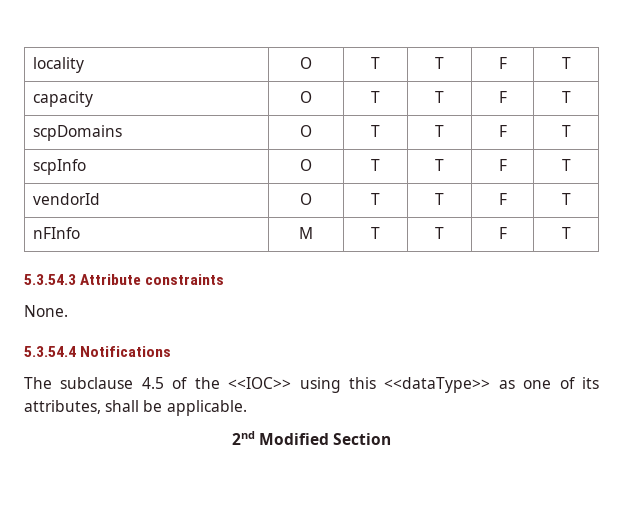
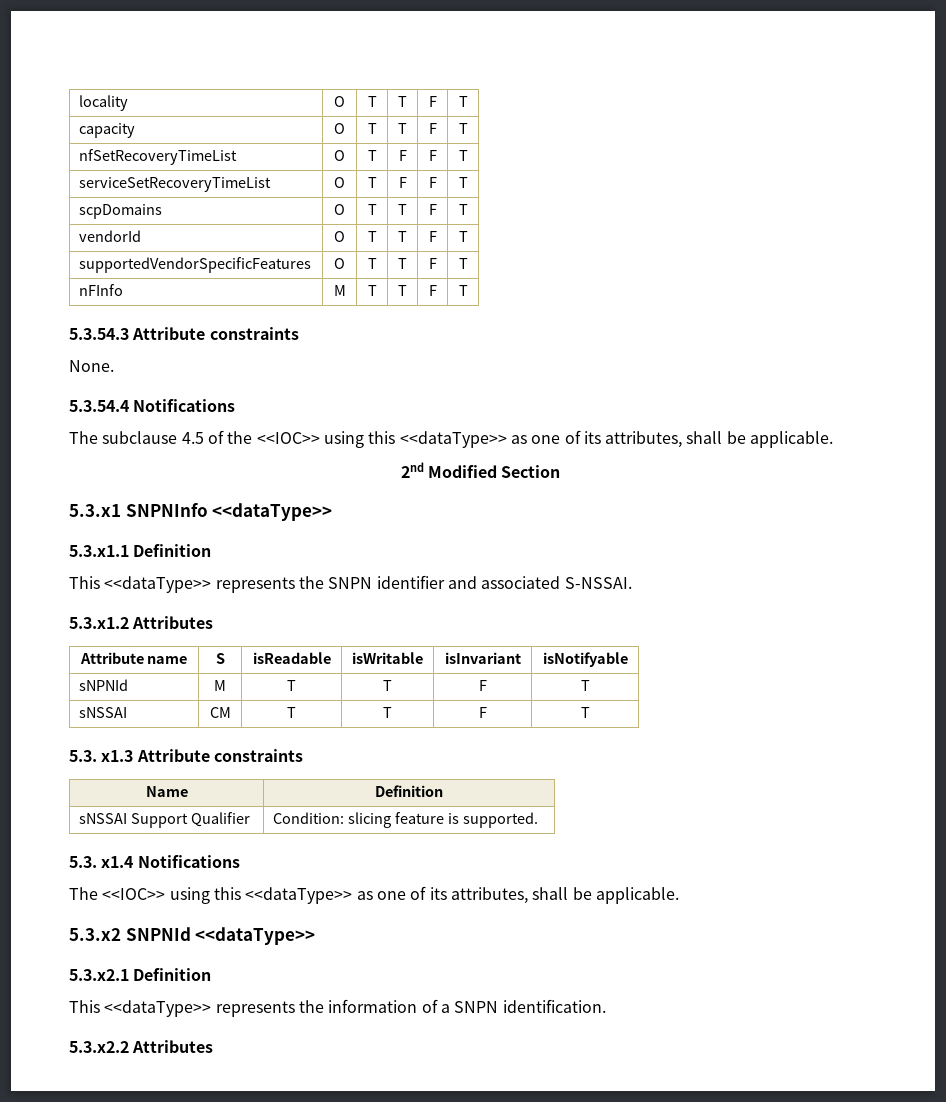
+ nfSetRecoveryTimeList | O | T | F | F | T
+ serviceSetRecoveryTimeList | O | T | F | F | T
- scpInfo | O | T | T | F | T
  vendorId | O | T | T | F | T
+ supportedVendorSpecificFeatures | O | T | T | F | T
+ 5.3.x1 SNPNInfo <<dataType>>
+ 5.3.x1.1 Definition
+ This <<dataType>> represents the SNPN identifier and associated S-NSSAI.
+ 5.3.x1.2 Attributes
+ Attribute name | S | isReadable | isWritable | isInvariant | isNotifyable
+ sNPNId | M | T | T | F | T
+ sNSSAI | CM | T | T | F | T
+ 5.3. x1.3 Attribute constraints
+ Name | Definition
+ sNSSAI Support Qualifier | Condition: slicing feature is supported.
+ 5.3. x1.4 Notifications
+ The <<IOC>> using this <<dataType>> as one of its attributes, shall be applicable.
+ 5.3.x2 SNPNId <<dataType>>
+ 5.3.x2.1 Definition
+ This <<dataType>> represents the information of a SNPN identification.
+ 5.3.x2.2 Attributes

